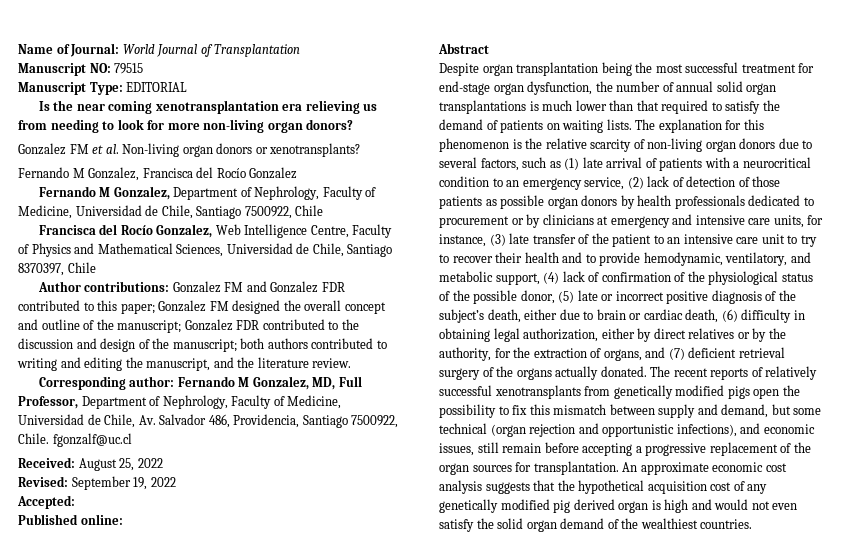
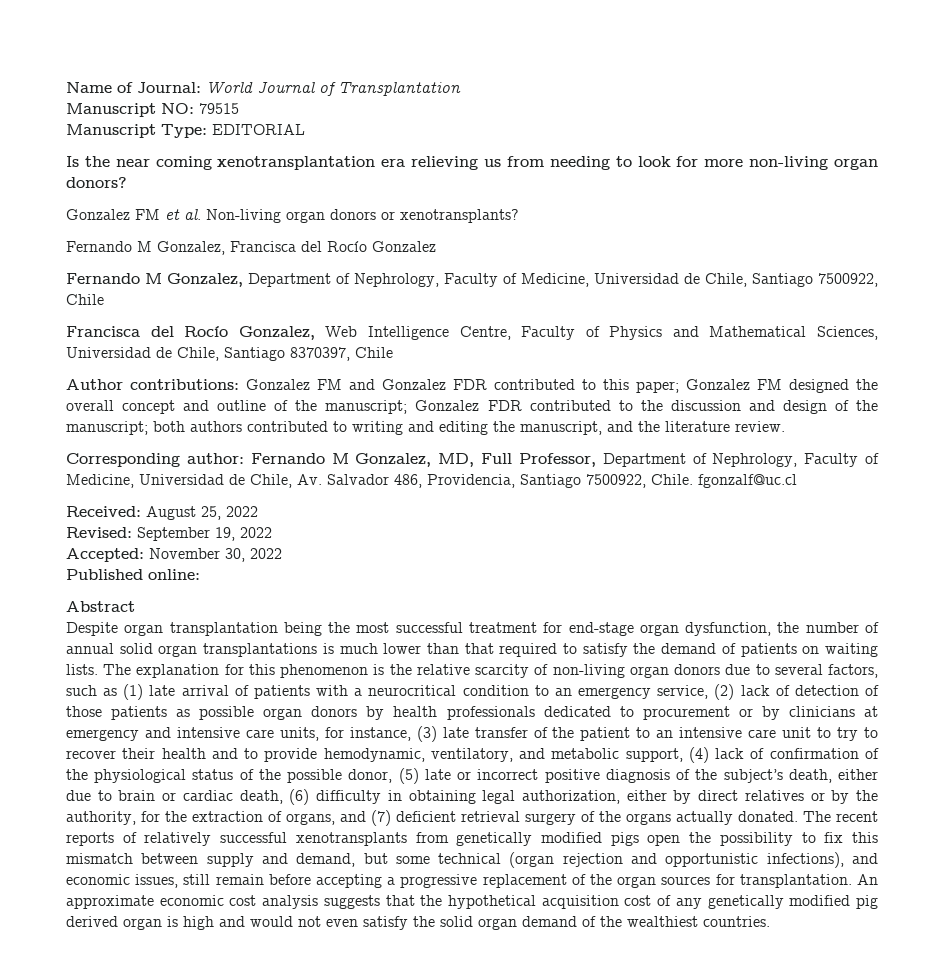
- Accepted:
+ Accepted: November 30, 2022

